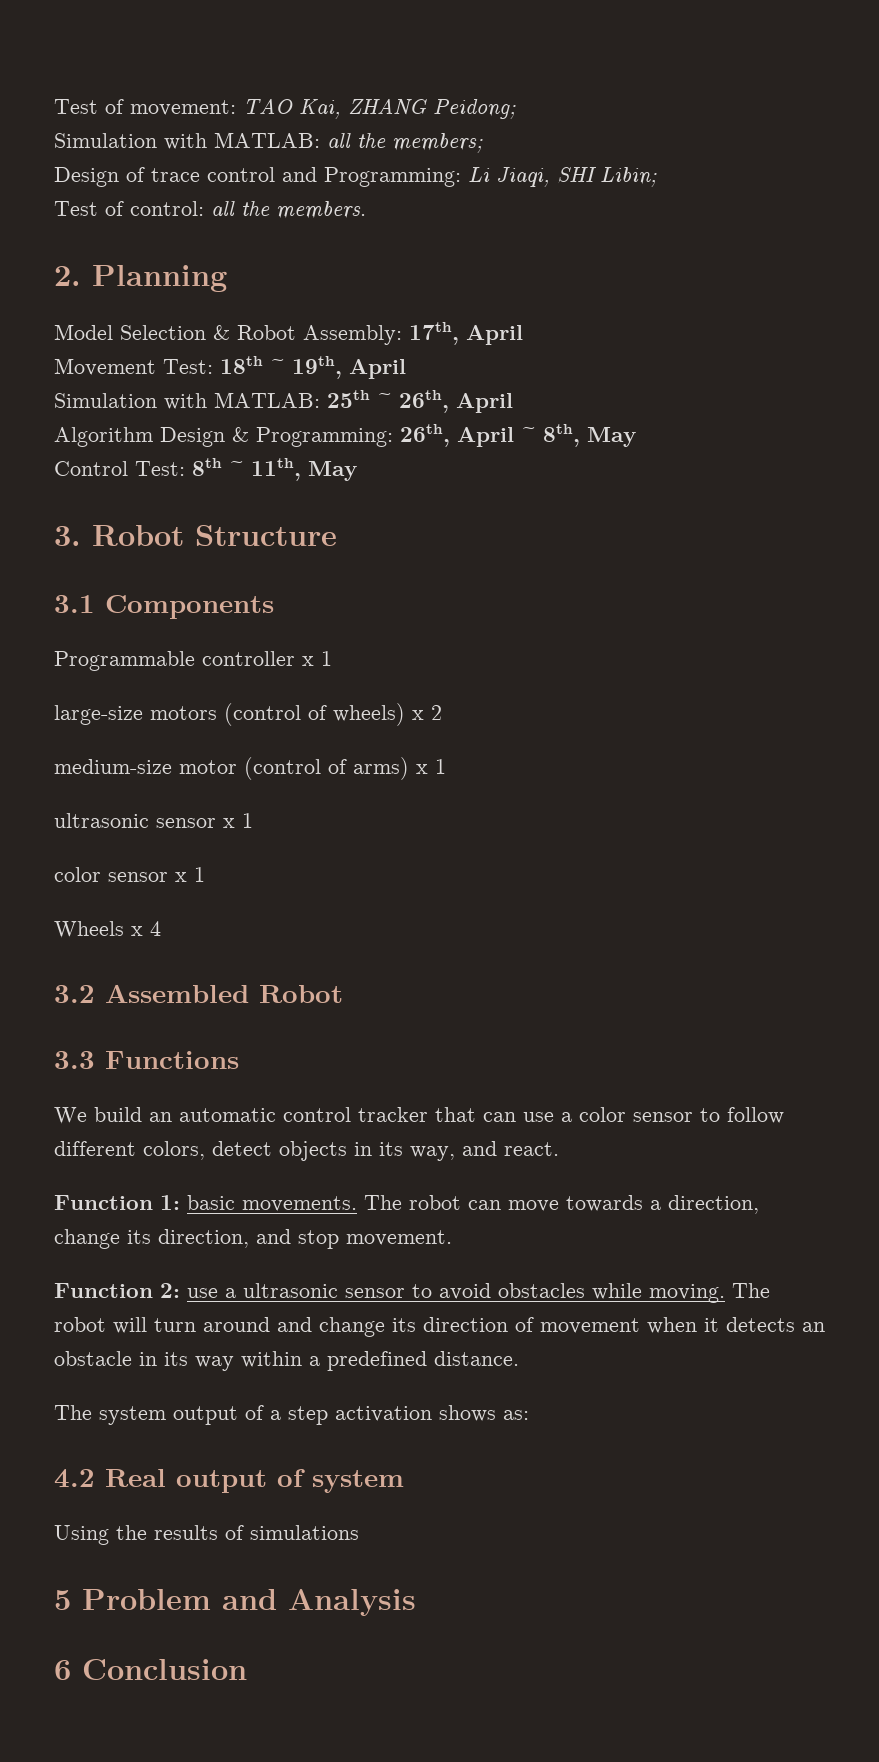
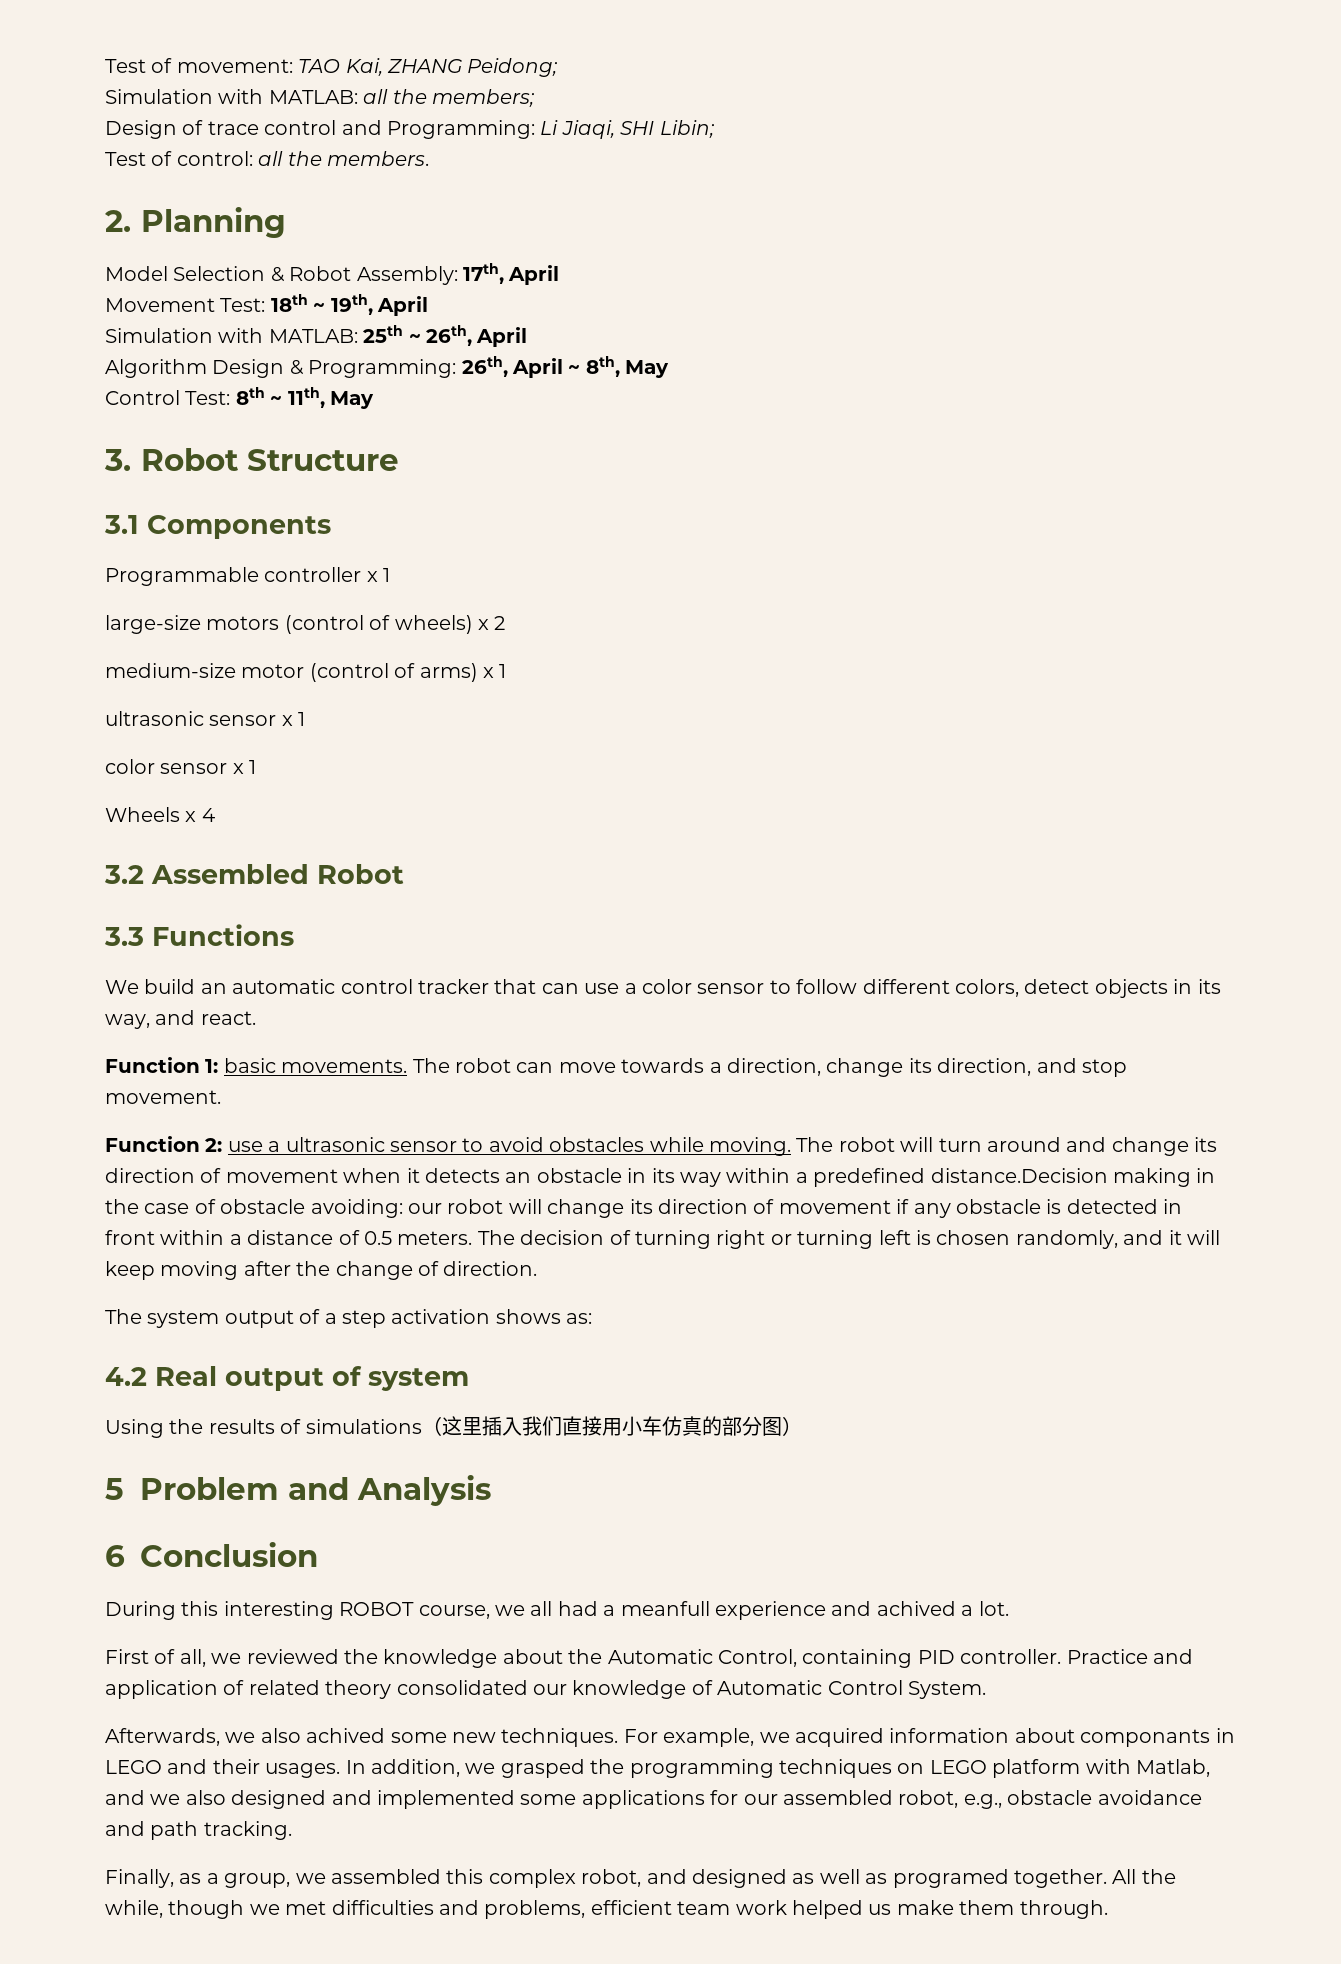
- The robot will turn around and change its direction of movement when it detects an obstacle in its way within a predefined distance.
+ The robot will turn around and change its direction of movement when it detects an obstacle in its way within a predefined distance.Decision making in the case of obstacle avoiding: our robot will change its direction of movement if any obstacle is detected in front within a distance of 0.5 meters. The decision of turning right or turning left is chosen randomly, and it will keep moving after the change of direction.
- Using the results of simulations
+ Using the results of simulations（这里插入我们直接用小车仿真的部分图）
+ During this interesting ROBOT course, we all had a meanfull experience and achived a lot.
+ First of all, we reviewed the knowledge about the Automatic Control, containing PID controller. Practice and application of related theory consolidated our knowledge of Automatic Control System.
+ Afterwards, we also achived some new techniques. For example, we acquired information about componants in LEGO and their usages. In addition, we grasped the programming techniques on LEGO platform with Matlab, and we also designed and implemented some applications for our assembled robot, e.g., obstacle avoidance and path tracking.
+ Finally, as a group, we assembled this complex robot, and designed as well as programed together. All the while, though we met difficulties and problems, efficient team work helped us make them through.

